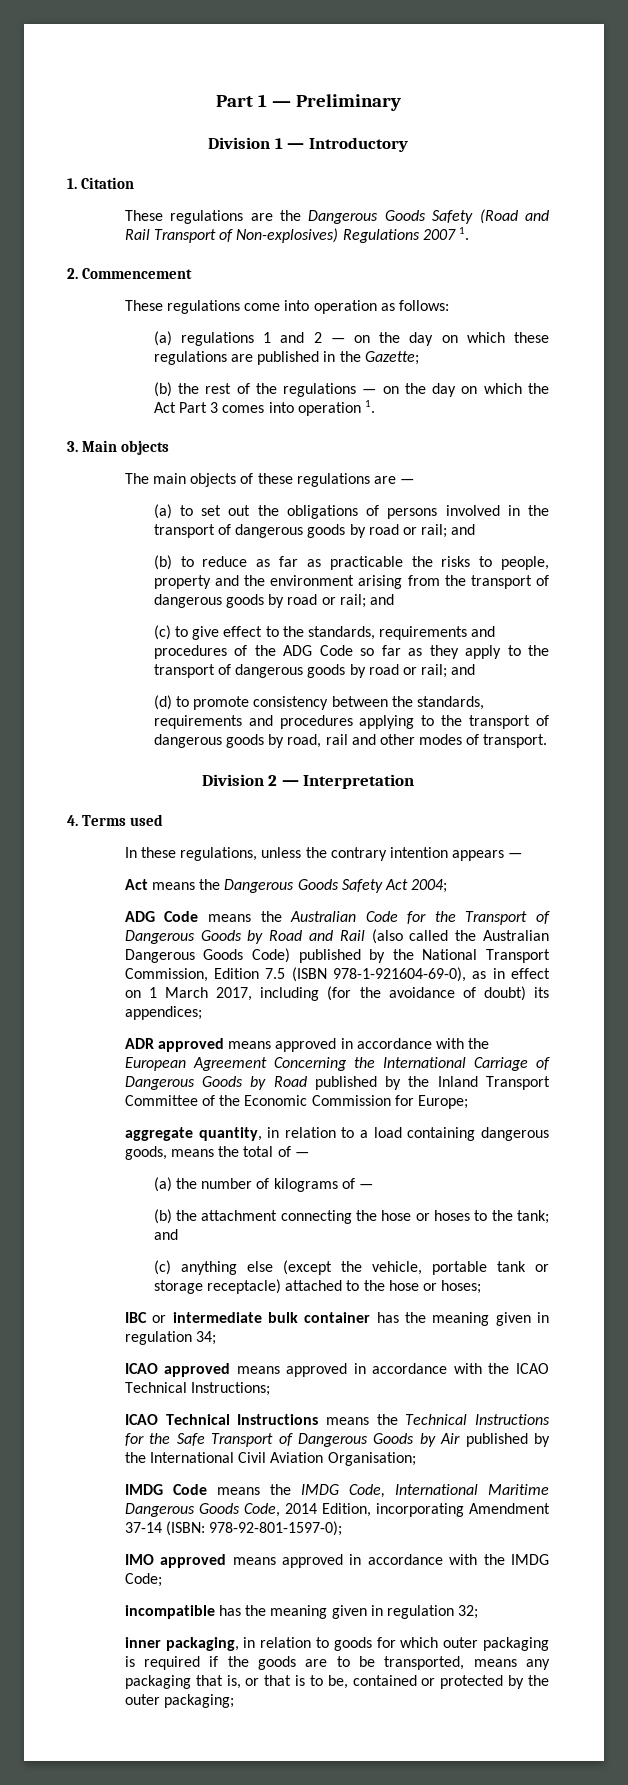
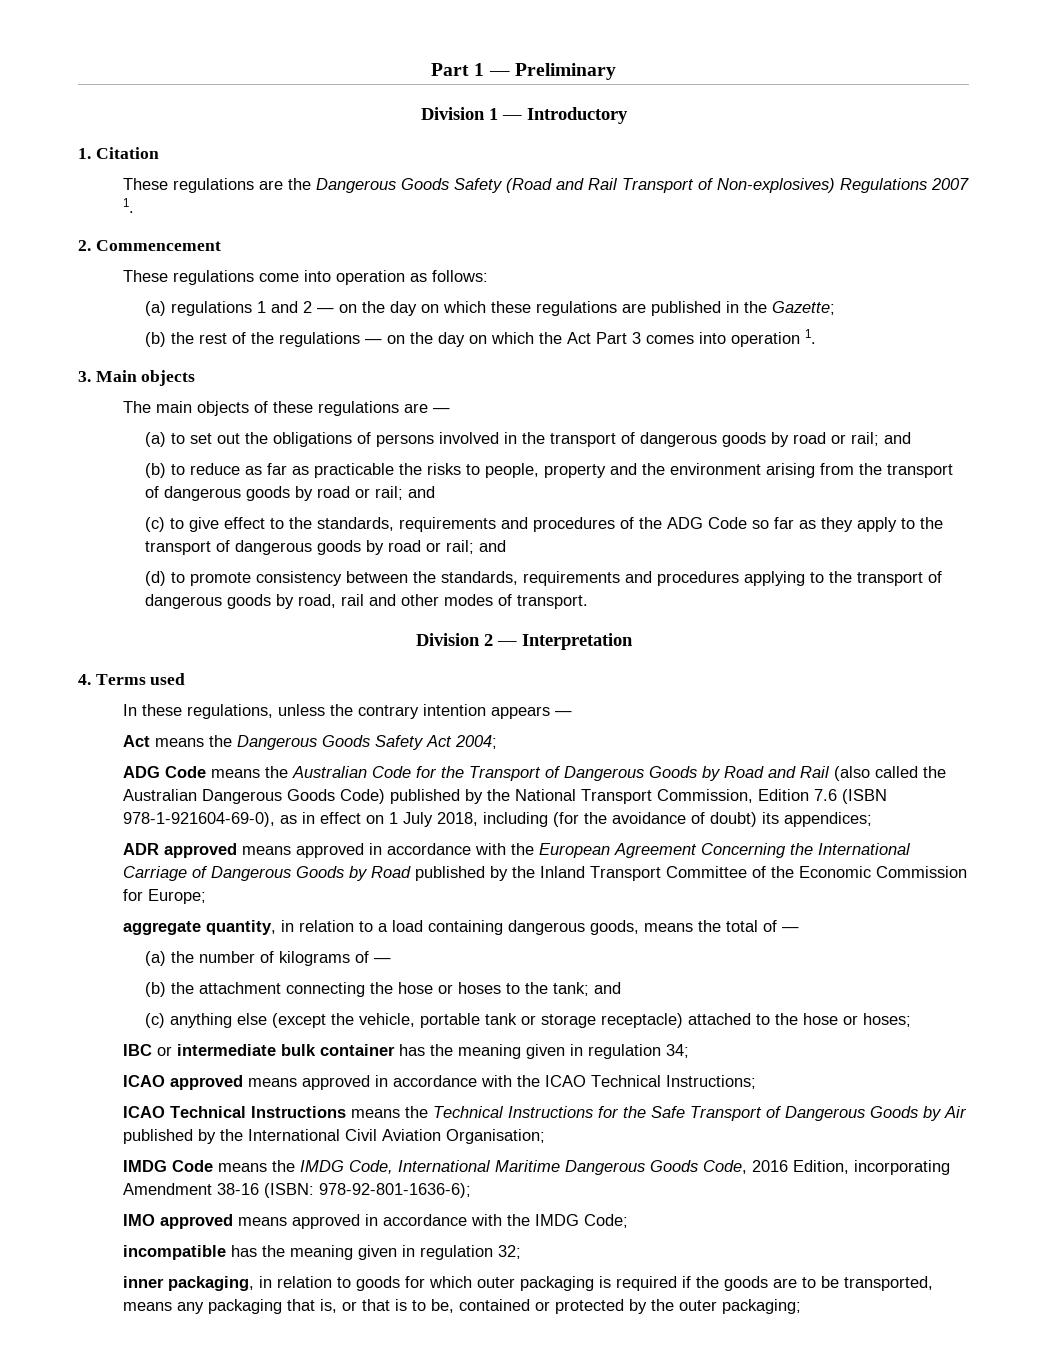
- ADG Code means the Australian Code for the Transport of Dangerous Goods by Road and Rail (also called the Australian Dangerous Goods Code) published by the National Transport Commission, Edition 7.5 (ISBN 978-1-921604-69-0), as in effect on 1 March 2017, including (for the avoidance of doubt) its appendices;
+ ADG Code means the Australian Code for the Transport of Dangerous Goods by Road and Rail (also called the Australian Dangerous Goods Code) published by the National Transport Commission, Edition 7.6 (ISBN 978-1-921604-69-0), as in effect on 1 July 2018, including (for the avoidance of doubt) its appendices;
- IMDG Code means the IMDG Code, International Maritime Dangerous Goods Code, 2014 Edition, incorporating Amendment 37-14 (ISBN: 978-92-801-1597-0);
+ IMDG Code means the IMDG Code, International Maritime Dangerous Goods Code, 2016 Edition, incorporating Amendment 38-16 (ISBN: 978-92-801-1636-6);

